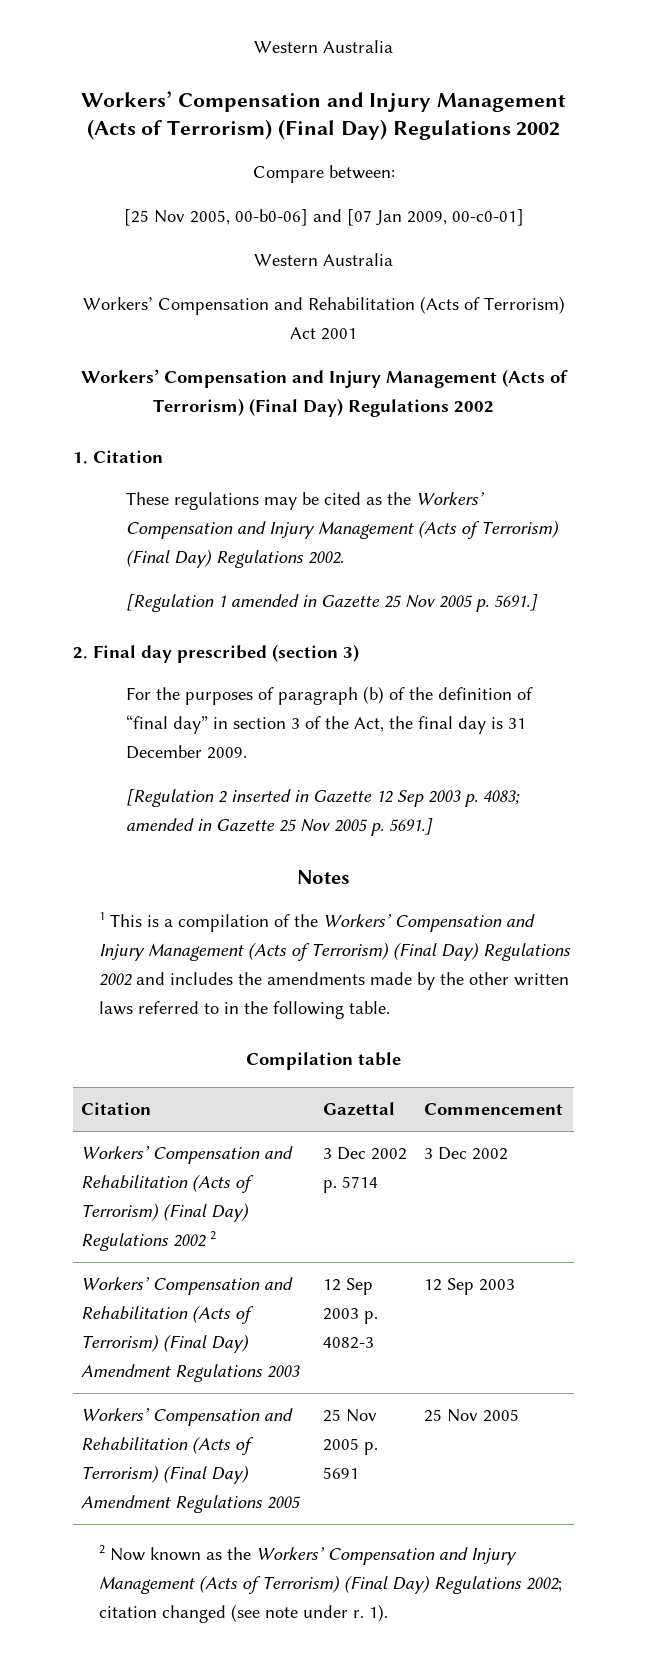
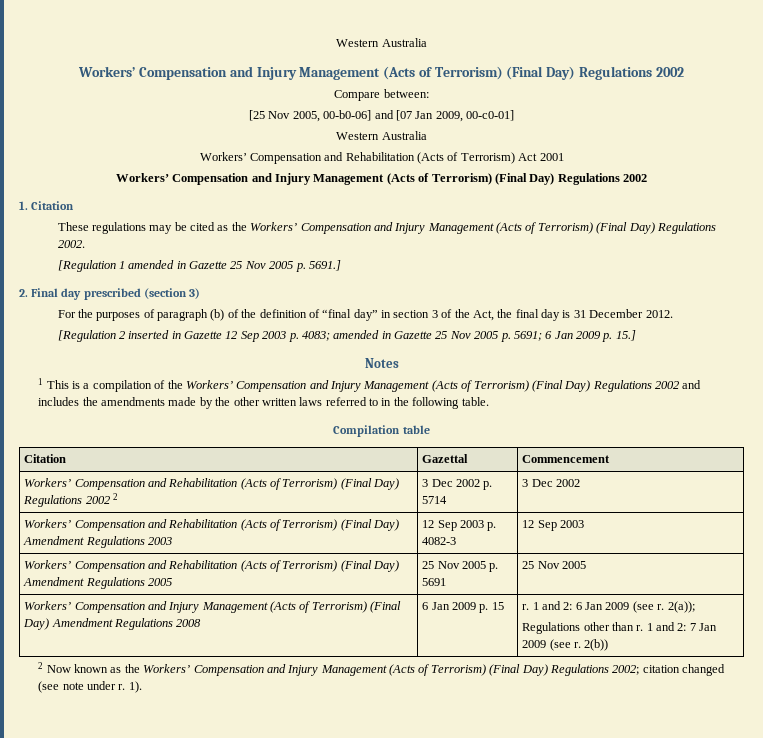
- For the purposes of paragraph (b) of the definition of “final day” in section 3 of the Act, the final day is 31 December 2009.
+ For the purposes of paragraph (b) of the definition of “final day” in section 3 of the Act, the final day is 31 December 2012.
- [Regulation 2 inserted in Gazette 12 Sep 2003 p. 4083; amended in Gazette 25 Nov 2005 p. 5691.]
+ [Regulation 2 inserted in Gazette 12 Sep 2003 p. 4083; amended in Gazette 25 Nov 2005 p. 5691; 6 Jan 2009 p. 15.]
+ Workers’ Compensation and Injury Management (Acts of Terrorism) (Final Day) Amendment Regulations 2008 | 6 Jan 2009 p. 15 | r. 1 and 2: 6 Jan 2009 (see r. 2(a));
+ Regulations other than r. 1 and 2: 7 Jan 2009 (see r. 2(b))

